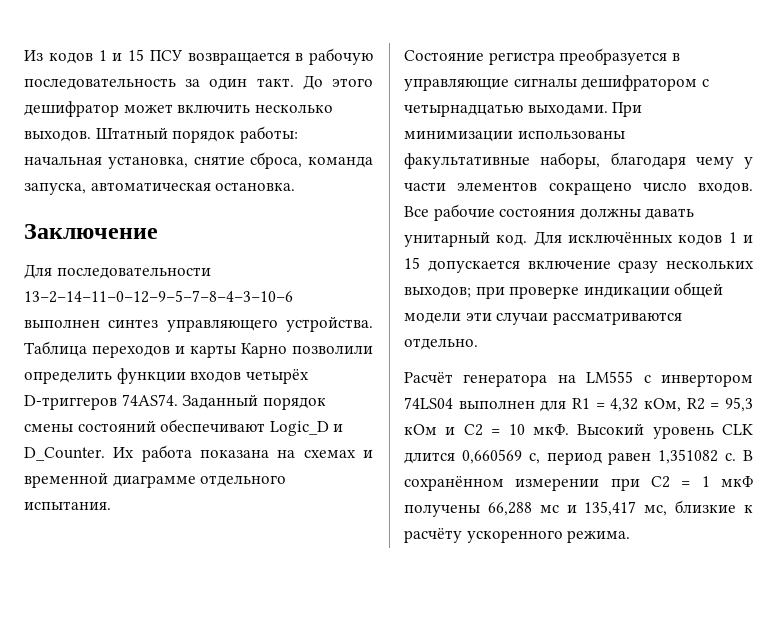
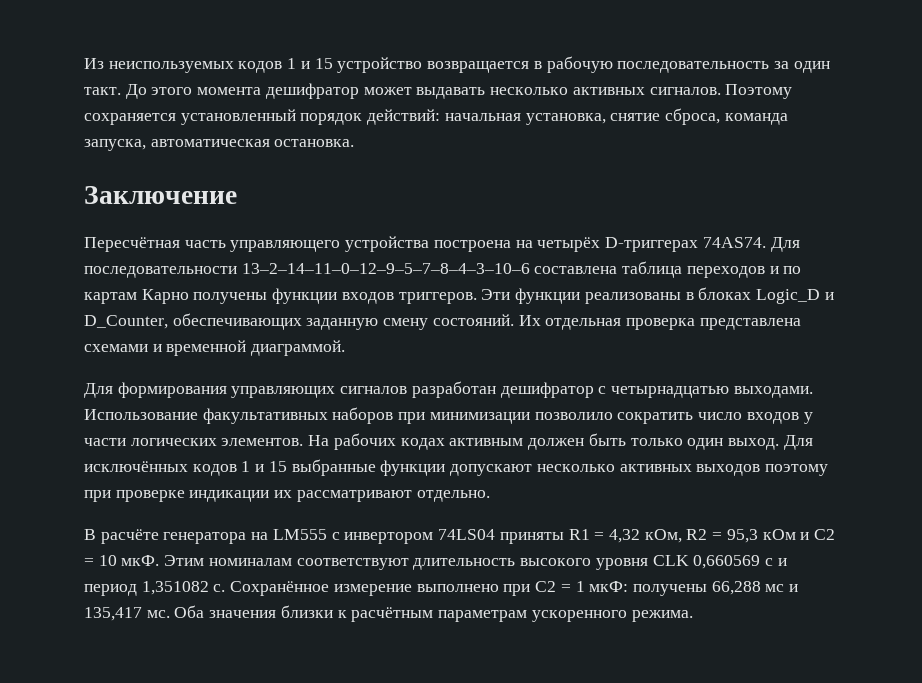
- Из кодов 1 и 15 ПСУ возвращается в рабочую последовательность за один такт.
+ Из неиспользуемых кодов 1 и 15 устройство возвращается в рабочую последовательность за один такт.
- До этого дешифратор может включить несколько выходов. Штатный порядок работы: начальная установка, снятие сброса, команда запуска, автоматическая остановка.
+ До этого момента дешифратор может выдавать несколько активных сигналов. Поэтому сохраняется установленный порядок действий: начальная установка, снятие сброса, команда запуска, автоматическая остановка.
- Для последовательности 13–2–14–11–0–12–9–5–7–8–4–3–10–6 выполнен синтез управляющего устройства. Таблица переходов и карты Карно позволили определить функции входов четырёх D-триггеров 74AS74. Заданный порядок смены состояний обеспечивают Logic_D и D_Counter. Их работа показана на схемах и временной диаграмме отдельного испытания.
- Состояние регистра преобразуется в управляющие сигналы дешифратором с четырнадцатью выходами. При минимизации использованы факультативные наборы, благодаря чему у части элементов сокращено число входов. Все рабочие состояния должны давать унитарный код.
+ Пересчётная часть управляющего устройства построена на четырёх D-триггерах 74AS74. Для последовательности 13–2–14–11–0–12–9–5–7–8–4–3–10–6 составлена таблица переходов и по картам Карно получены функции входов триггеров. Эти функции реализованы в блоках Logic_D и D_Counter, обеспечивающих заданную смену состояний. Их отдельная проверка представлена схемами и временной диаграммой.
+ Для формирования управляющих сигналов разработан дешифратор с четырнадцатью выходами. Использование факультативных наборов при минимизации позволило сократить число входов у части логических элементов. На рабочих кодах активным должен быть только один выход.
- Для исключённых кодов 1 и 15 допускается включение сразу нескольких выходов; при проверке индикации общей модели эти случаи рассматриваются отдельно.
+ Для исключённых кодов 1 и 15 выбранные функции допускают несколько активных выходов поэтому при проверке индикации их рассматривают отдельно.
- Расчёт генератора на LM555 с инвертором 74LS04 выполнен для R1 = 4,32 кОм, R2 = 95,3 кОм и C2 = 10 мкФ.
+ В расчёте генератора на LM555 с инвертором 74LS04 приняты R1 = 4,32 кОм, R2 = 95,3 кОм и C2 = 10 мкФ.
- Высокий уровень CLK длится 0,660569 с, период равен 1,351082 с. В сохранённом измерении при C2 = 1 мкФ получены 66,288 мс и 135,417 мс, близкие к расчёту ускоренного режима.
+ Этим номиналам соответствуют длительность высокого уровня CLK 0,660569 с и период 1,351082 с. Сохранённое измерение выполнено при C2 = 1 мкФ: получены 66,288 мс и 135,417 мс. Оба значения близки к расчётным параметрам ускоренного режима.

